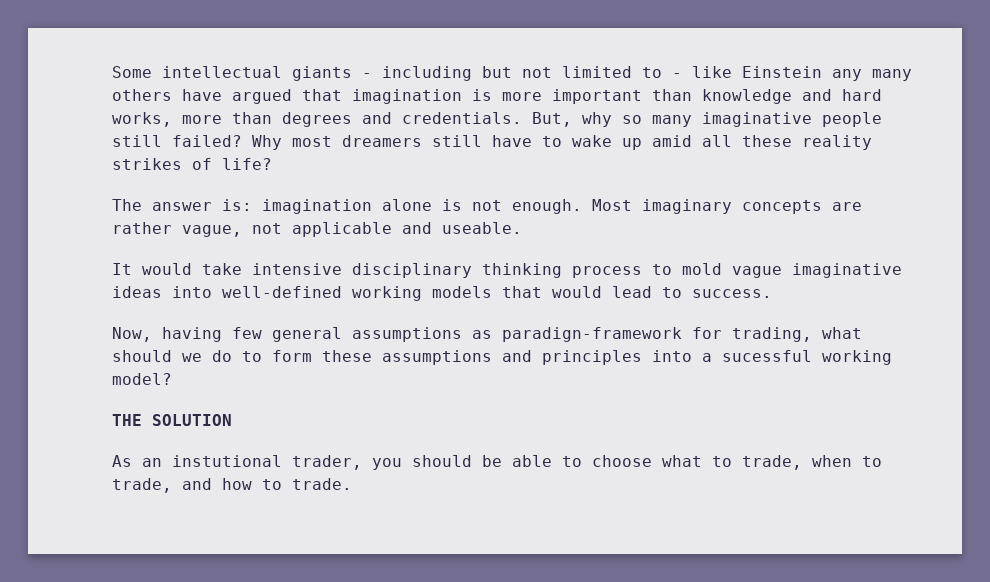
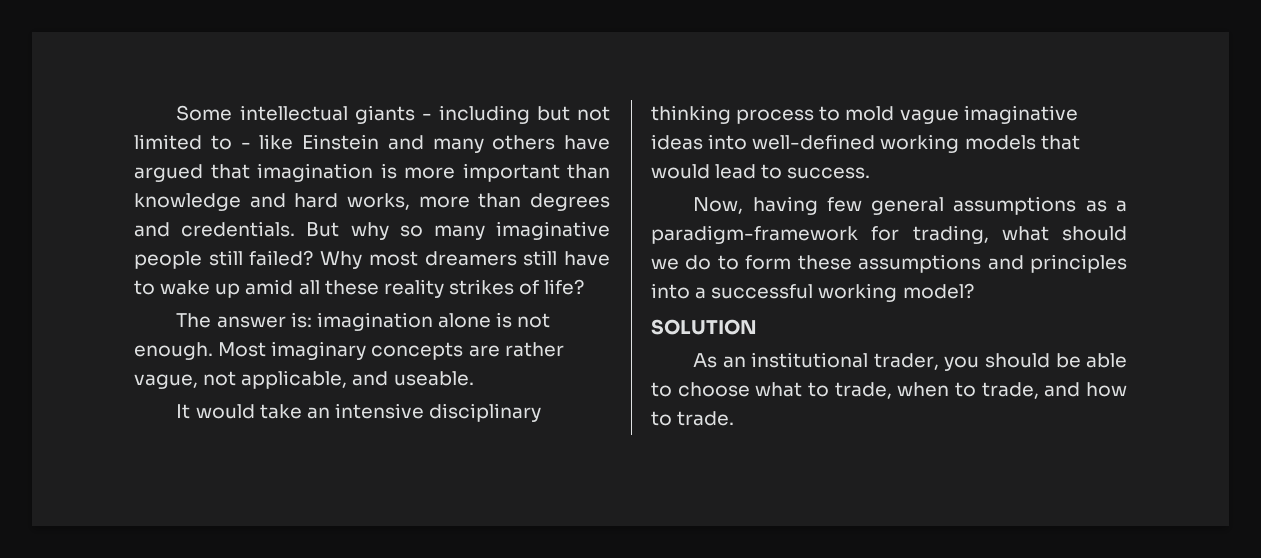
- Some intellectual giants - including but not limited to - like Einstein any many others have argued that imagination is more important than knowledge and hard works, more than degrees and credentials.
+ Some intellectual giants - including but not limited to - like Einstein and many others have argued that imagination is more important than knowledge and hard works, more than degrees and credentials.
- But, why so many imaginative people still failed?
+ But why so many imaginative people still failed?
- Most imaginary concepts are rather vague, not applicable and useable.
+ Most imaginary concepts are rather vague, not applicable, and useable.
- It would take intensive disciplinary thinking process to mold vague imaginative ideas into well-defined working models that would lead to success.
+ It would take an intensive disciplinary thinking process to mold vague imaginative ideas into well-defined working models that would lead to success.
- Now, having few general assumptions as paradign-framework for trading, what should we do to form these assumptions and principles into a sucessful working model?
+ Now, having few general assumptions as a paradigm-framework for trading, what should we do to form these assumptions and principles into a successful working model?
- THE SOLUTION
+ SOLUTION
- As an instutional trader, you should be able to choose what to trade, when to trade, and how to trade.
+ As an institutional trader, you should be able to choose what to trade, when to trade, and how to trade.

